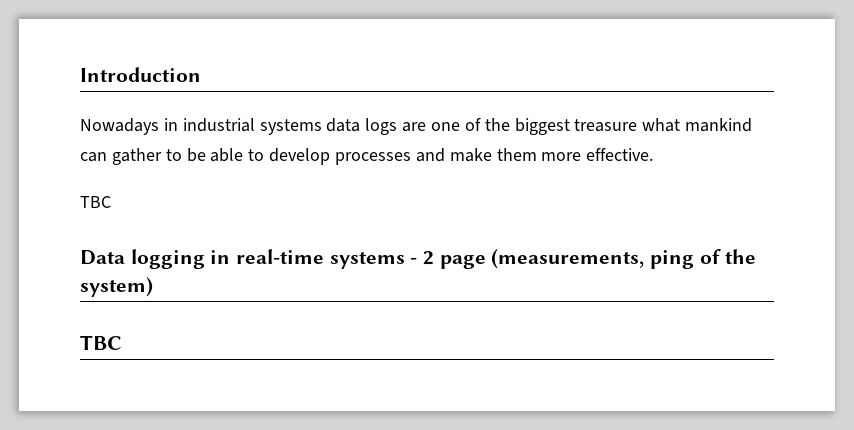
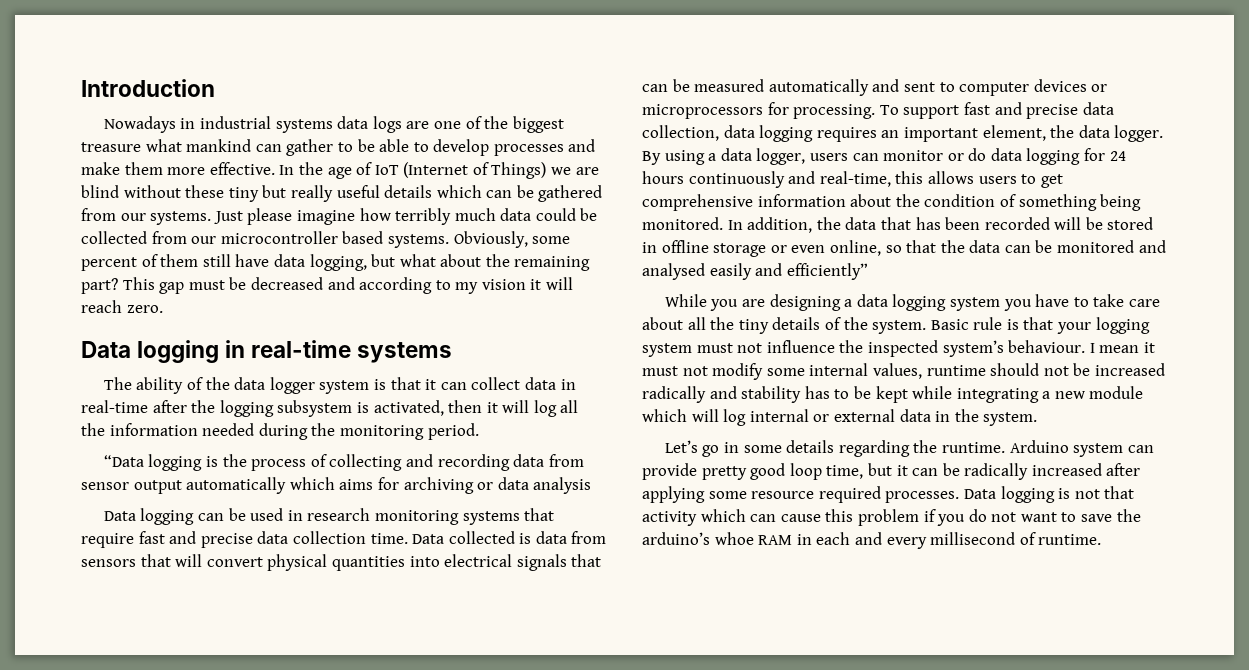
- Nowadays in industrial systems data logs are one of the biggest treasure what mankind can gather to be able to develop processes and make them more effective.
- TBC
+ Nowadays in industrial systems data logs are one of the biggest treasure what mankind can gather to be able to develop processes and make them more effective. In the age of IoT (Internet of Things) we are blind without these tiny but really useful details which can be gathered from our systems. Just please imagine how terribly much data could be collected from our microcontroller based systems. Obviously, some percent of them still have data logging, but what about the remaining part? This gap must be decreased and according to my vision it will reach zero.
- Data logging in real-time systems - 2 page (measurements, ping of the system)
- TBC
+ Data logging in real-time systems
+ The ability of the data logger system is that it can collect data in real-time after the logging subsystem is activated, then it will log all the information needed during the monitoring period.
+ “Data logging is the process of collecting and recording data from sensor output automatically which aims for archiving or data analysis
+ Data logging can be used in research monitoring systems that require fast and precise data collection time. Data collected is data from sensors that will convert physical quantities into electrical signals that can be measured automatically and sent to computer devices or microprocessors for processing. To support fast and precise data collection, data logging requires an important element, the data logger. By using a data logger, users can monitor or do data logging for 24 hours continuously and real-time, this allows users to get comprehensive information about the condition of something being monitored. In addition, the data that has been recorded will be stored in offline storage or even online, so that the data can be monitored and analysed easily and efficiently”
+ While you are designing a data logging system you have to take care about all the tiny details of the system. Basic rule is that your logging system must not influence the inspected system’s behaviour. I mean it must not modify some internal values, runtime should not be increased radically and stability has to be kept while integrating a new module which will log internal or external data in the system.
+ Let’s go in some details regarding the runtime. Arduino system can provide pretty good loop time, but it can be radically increased after applying some resource required processes. Data logging is not that activity which can cause this problem if you do not want to save the arduino’s whoe RAM in each and every millisecond of runtime.

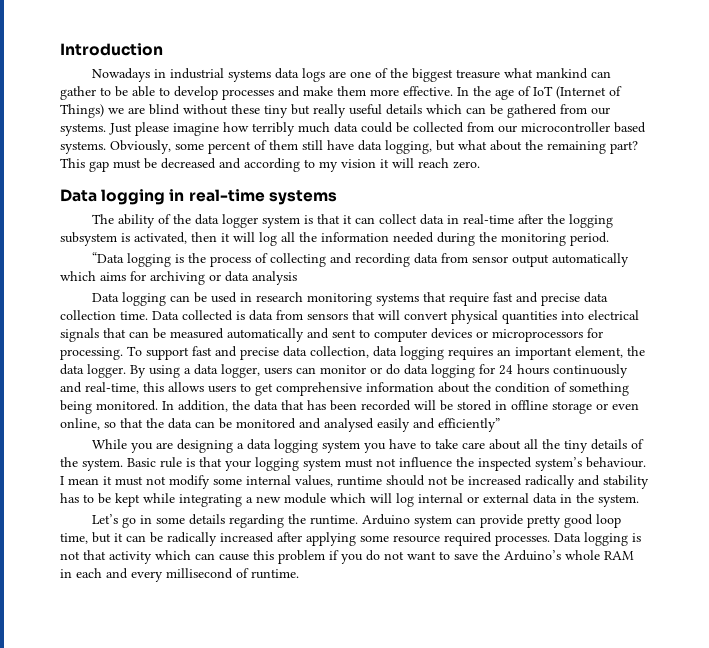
- Data logging is not that activity which can cause this problem if you do not want to save the arduino’s whoe RAM in each and every millisecond of runtime.
+ Data logging is not that activity which can cause this problem if you do not want to save the Arduino’s whole RAM in each and every millisecond of runtime.

